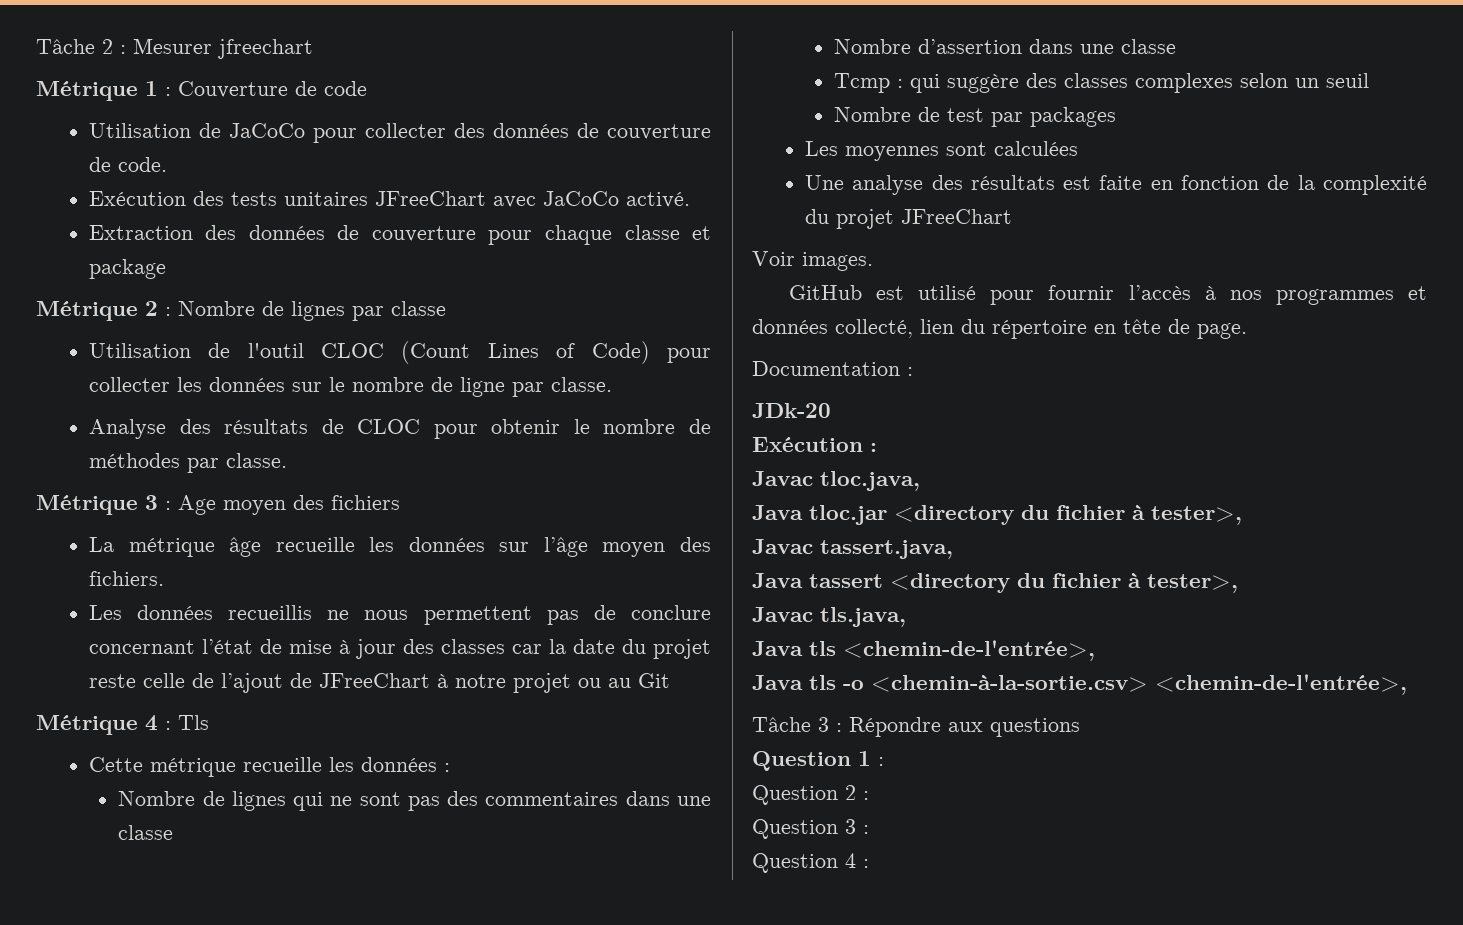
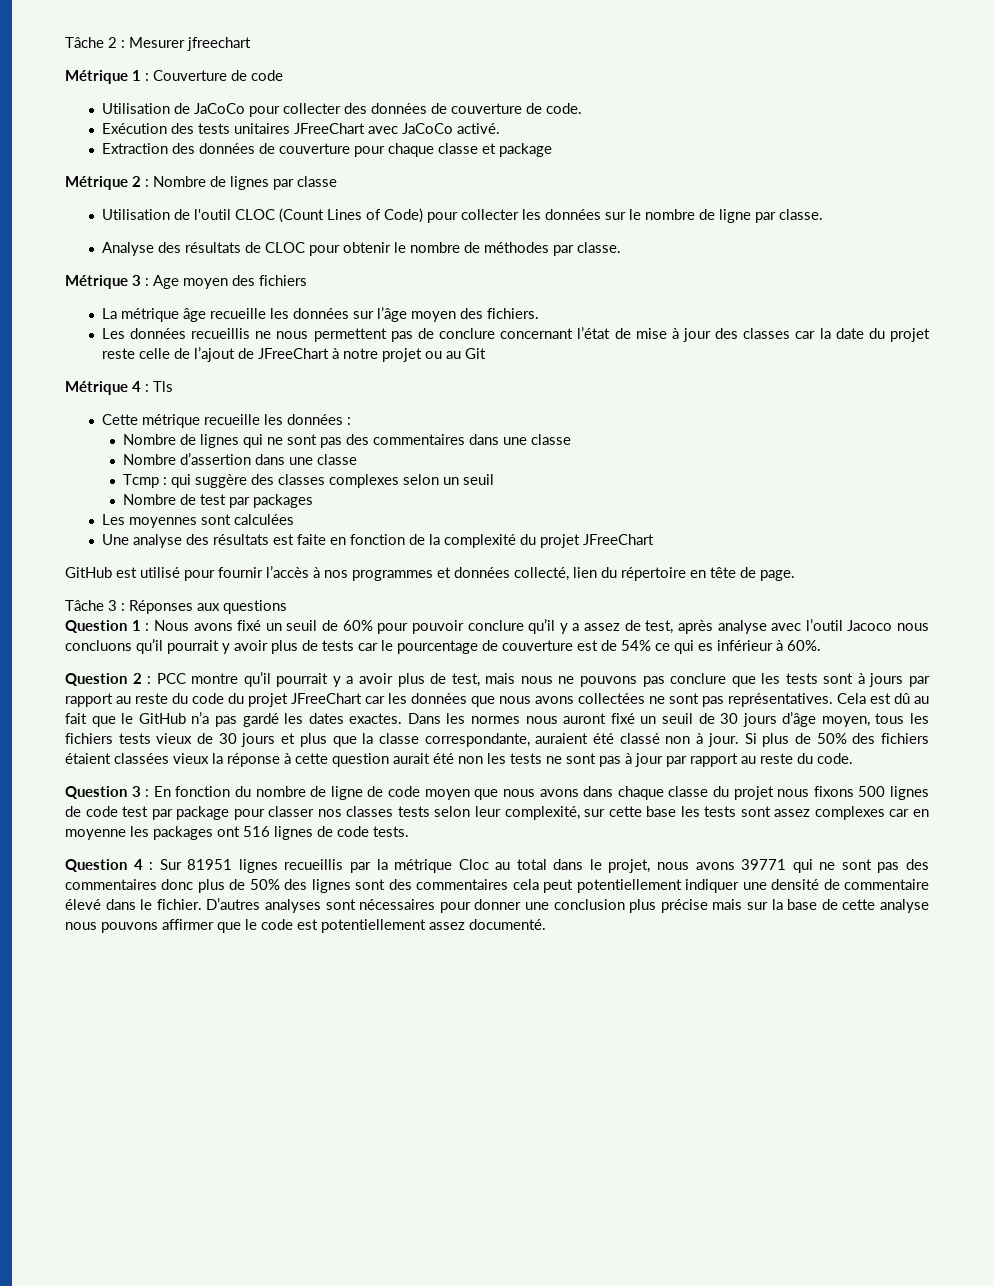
- Voir images.
- Documentation :
- JDk-20
- Exécution :
- Javac tloc.java,
- Java tloc.jar <directory du fichier à tester>,
- Javac tassert.java,
- Java tassert <directory du fichier à tester>,
- Javac tls.java,
- Java tls <chemin-de-l'entrée>,
- Java tls -o <chemin-à-la-sortie.csv> <chemin-de-l'entrée>,
- Tâche 3 : Répondre aux questions
+ Tâche 3 : Réponses aux questions
- Question 1 :
- Question 2 :
- Question 3 :
- Question 4 :
+ Question 1 : Nous avons fixé un seuil de 60% pour pouvoir conclure qu’il y a assez de test, après analyse avec l’outil Jacoco nous concluons qu’il pourrait y avoir plus de tests car le pourcentage de couverture est de 54% ce qui es inférieur à 60%.
+ Question 2 : PCC montre qu’il pourrait y a avoir plus de test, mais nous ne pouvons pas conclure que les tests sont à jours par rapport au reste du code du projet JFreeChart car les données que nous avons collectées ne sont pas représentatives. Cela est dû au fait que le GitHub n’a pas gardé les dates exactes. Dans les normes nous auront fixé un seuil de 30 jours d’âge moyen, tous les fichiers tests vieux de 30 jours et plus que la classe correspondante, auraient été classé non à jour. Si plus de 50% des fichiers étaient classées vieux la réponse à cette question aurait été non les tests ne sont pas à jour par rapport au reste du code.
+ Question 3 : En fonction du nombre de ligne de code moyen que nous avons dans chaque classe du projet nous fixons 500 lignes de code test par package pour classer nos classes tests selon leur complexité, sur cette base les tests sont assez complexes car en moyenne les packages ont 516 lignes de code tests.
+ Question 4 : Sur 81951 lignes recueillis par la métrique Cloc au total dans le projet, nous avons 39771 qui ne sont pas des commentaires donc plus de 50% des lignes sont des commentaires cela peut potentiellement indiquer une densité de commentaire élevé dans le fichier. D’autres analyses sont nécessaires pour donner une conclusion plus précise mais sur la base de cette analyse nous pouvons affirmer que le code est potentiellement assez documenté.

